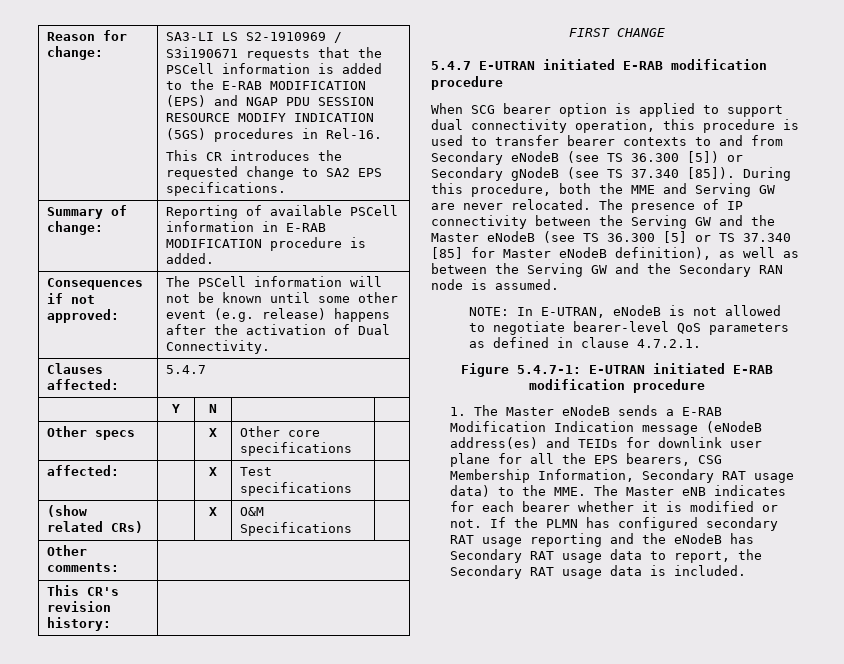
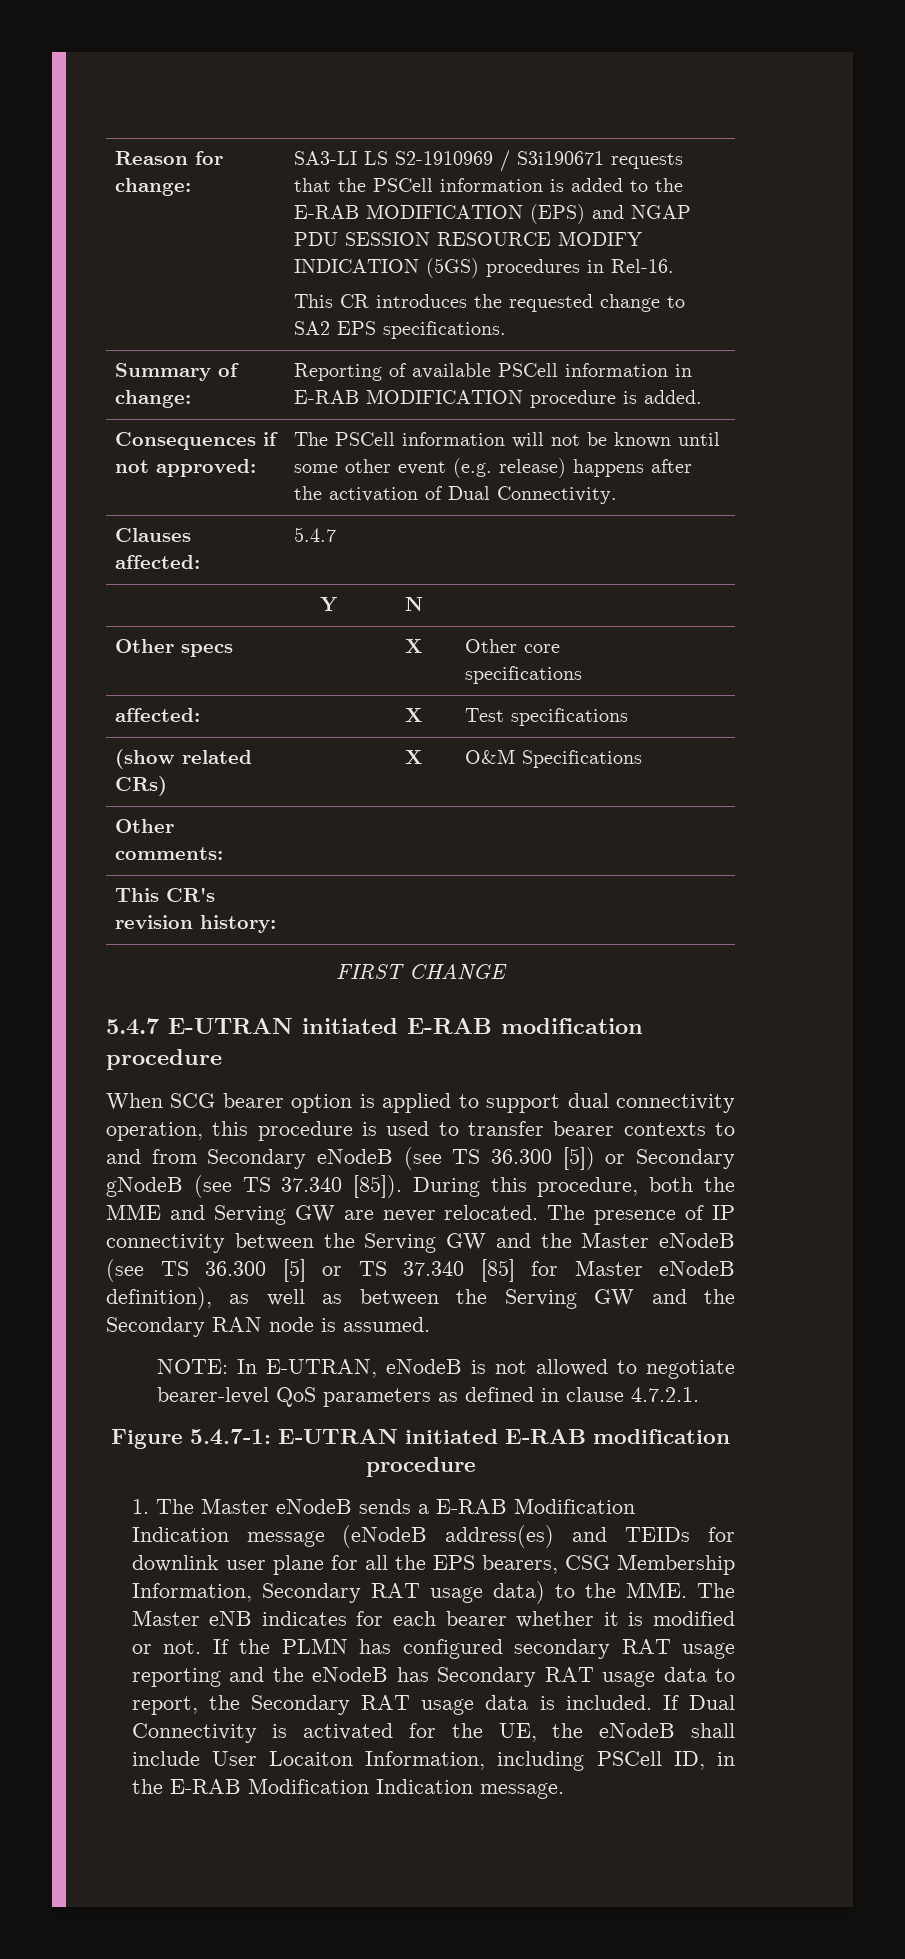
+ If Dual Connectivity is activated for the UE, the eNodeB shall include User Locaiton Information, including PSCell ID, in the E-RAB Modification Indication message.

